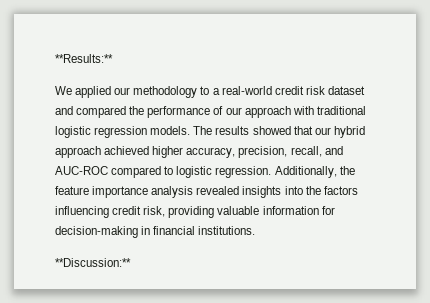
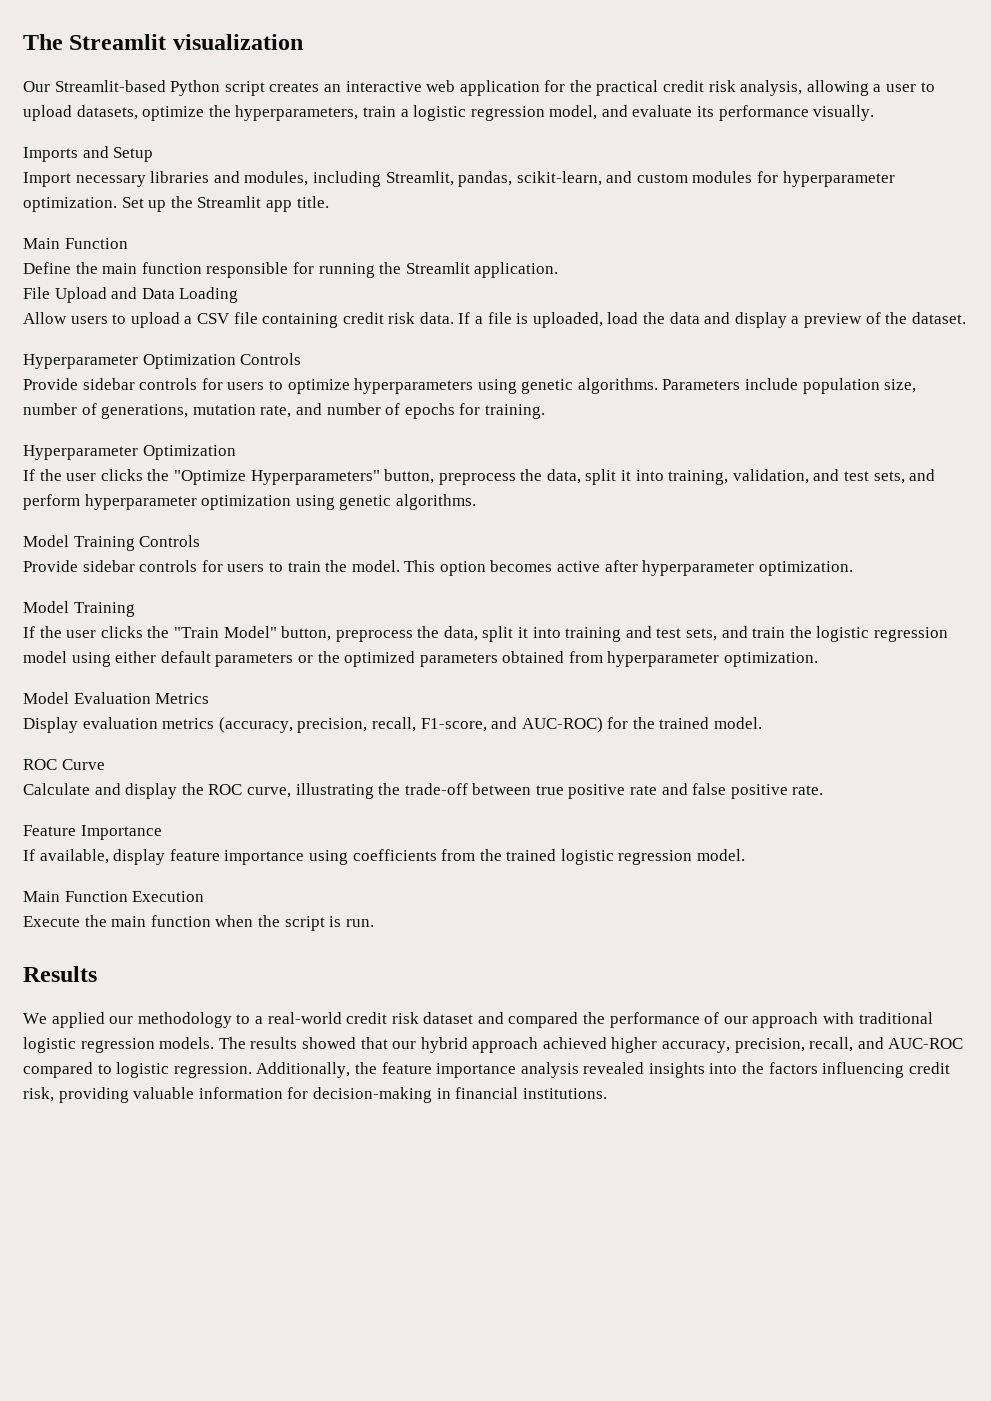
- **Results:**
+ The Streamlit visualization
+ Our Streamlit-based Python script creates an interactive web application for the practical credit risk analysis, allowing a user to upload datasets, optimize the hyperparameters, train a logistic regression model, and evaluate its performance visually.
+ Imports and Setup
+ Import necessary libraries and modules, including Streamlit, pandas, scikit-learn, and custom modules for hyperparameter optimization. Set up the Streamlit app title.
+ Main Function
+ Define the main function responsible for running the Streamlit application.
+ File Upload and Data Loading
+ Allow users to upload a CSV file containing credit risk data. If a file is uploaded, load the data and display a preview of the dataset.
+ Hyperparameter Optimization Controls
+ Provide sidebar controls for users to optimize hyperparameters using genetic algorithms. Parameters include population size, number of generations, mutation rate, and number of epochs for training.
+ Hyperparameter Optimization
+ If the user clicks the "Optimize Hyperparameters" button, preprocess the data, split it into training, validation, and test sets, and perform hyperparameter optimization using genetic algorithms.
+ Model Training Controls
+ Provide sidebar controls for users to train the model. This option becomes active after hyperparameter optimization.
+ Model Training
+ If the user clicks the "Train Model" button, preprocess the data, split it into training and test sets, and train the logistic regression model using either default parameters or the optimized parameters obtained from hyperparameter optimization.
+ Model Evaluation Metrics
+ Display evaluation metrics (accuracy, precision, recall, F1-score, and AUC-ROC) for the trained model.
+ ROC Curve
+ Calculate and display the ROC curve, illustrating the trade-off between true positive rate and false positive rate.
+ Feature Importance
+ If available, display feature importance using coefficients from the trained logistic regression model.
+ Main Function Execution
+ Execute the main function when the script is run.
+ Results
- **Discussion:**

